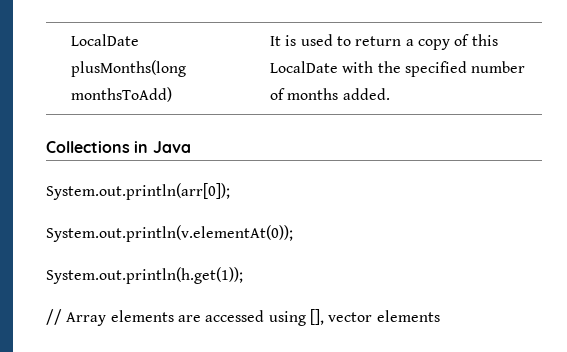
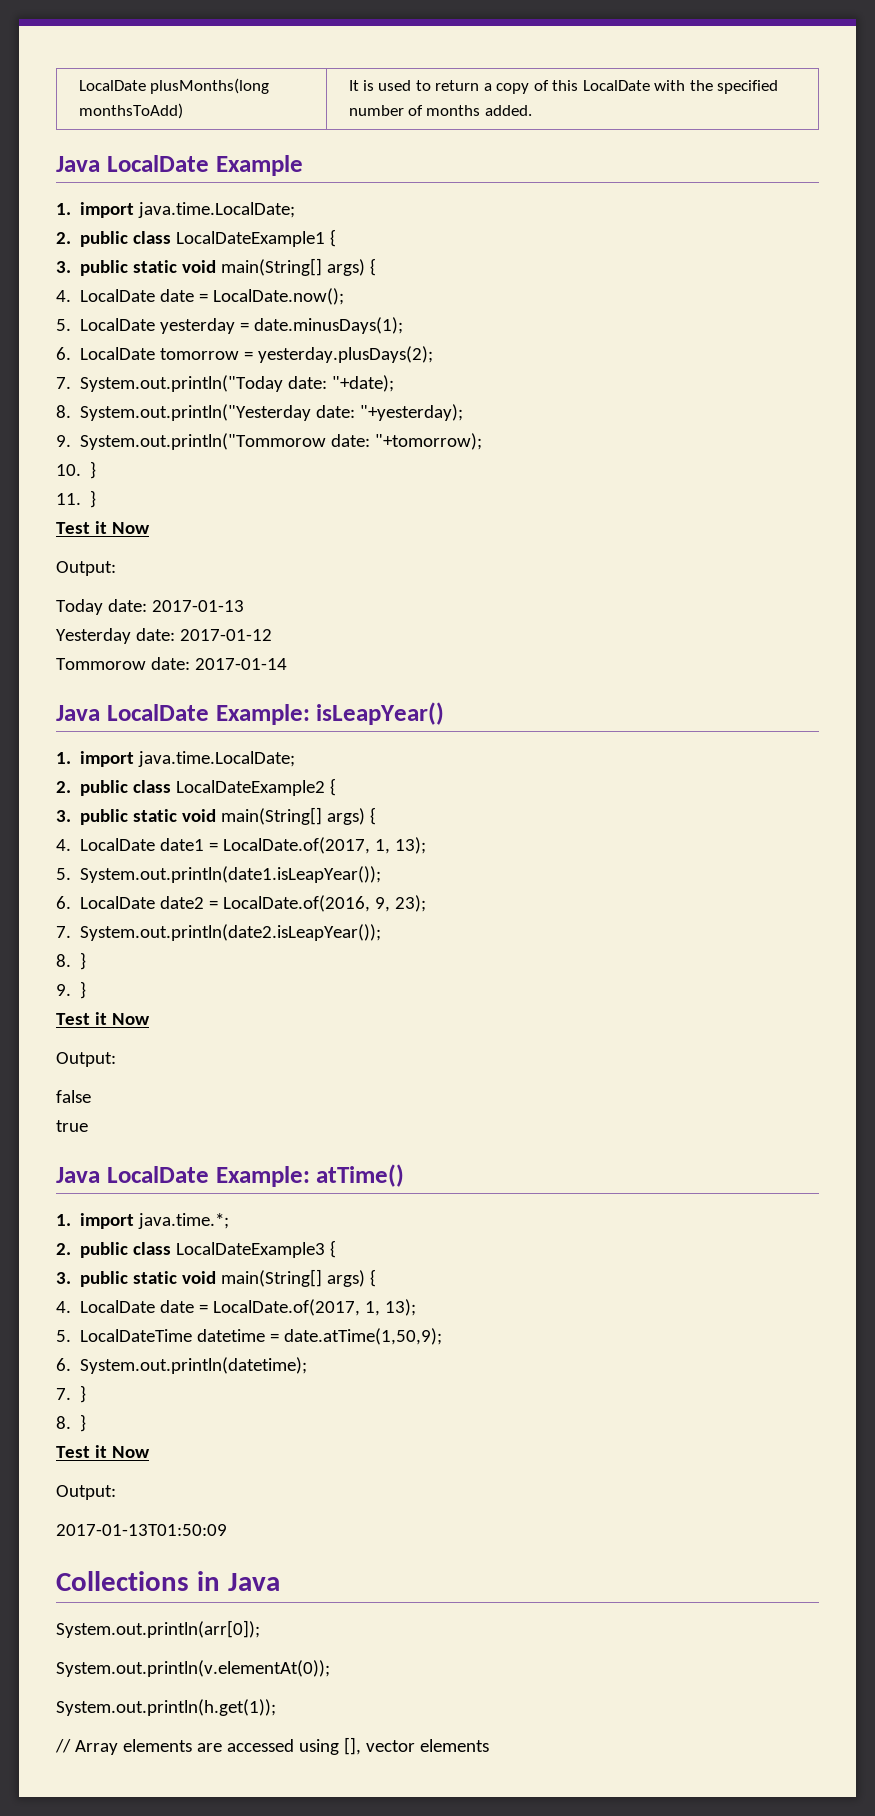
+ Java LocalDate Example
+ 1. import java.time.LocalDate;
+ 2. public class LocalDateExample1 {
+ 3. public static void main(String[] args) {
+ 4. LocalDate date = LocalDate.now();
+ 5. LocalDate yesterday = date.minusDays(1);
+ 6. LocalDate tomorrow = yesterday.plusDays(2);
+ 7. System.out.println("Today date: "+date);
+ 8. System.out.println("Yesterday date: "+yesterday);
+ 9. System.out.println("Tommorow date: "+tomorrow);
+ 10. }
+ 11. }
+ Test it Now
+ Output:
+ Today date: 2017-01-13
+ Yesterday date: 2017-01-12
+ Tommorow date: 2017-01-14
+ Java LocalDate Example: isLeapYear()
+ 1. import java.time.LocalDate;
+ 2. public class LocalDateExample2 {
+ 3. public static void main(String[] args) {
+ 4. LocalDate date1 = LocalDate.of(2017, 1, 13);
+ 5. System.out.println(date1.isLeapYear());
+ 6. LocalDate date2 = LocalDate.of(2016, 9, 23);
+ 7. System.out.println(date2.isLeapYear());
+ 8. }
+ 9. }
+ Test it Now
+ Output:
+ false
+ true
+ Java LocalDate Example: atTime()
+ 1. import java.time.*;
+ 2. public class LocalDateExample3 {
+ 3. public static void main(String[] args) {
+ 4. LocalDate date = LocalDate.of(2017, 1, 13);
+ 5. LocalDateTime datetime = date.atTime(1,50,9);
+ 6. System.out.println(datetime);
+ 7. }
+ 8. }
+ Test it Now
+ Output:
+ 2017-01-13T01:50:09

